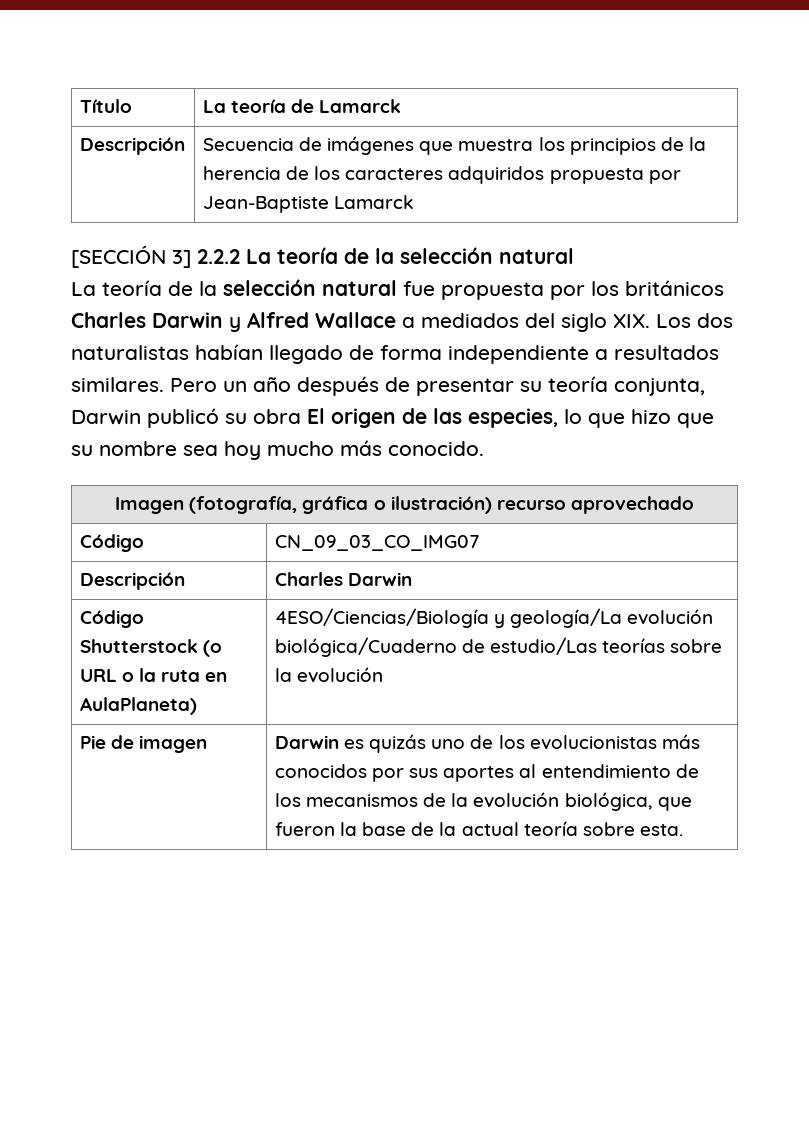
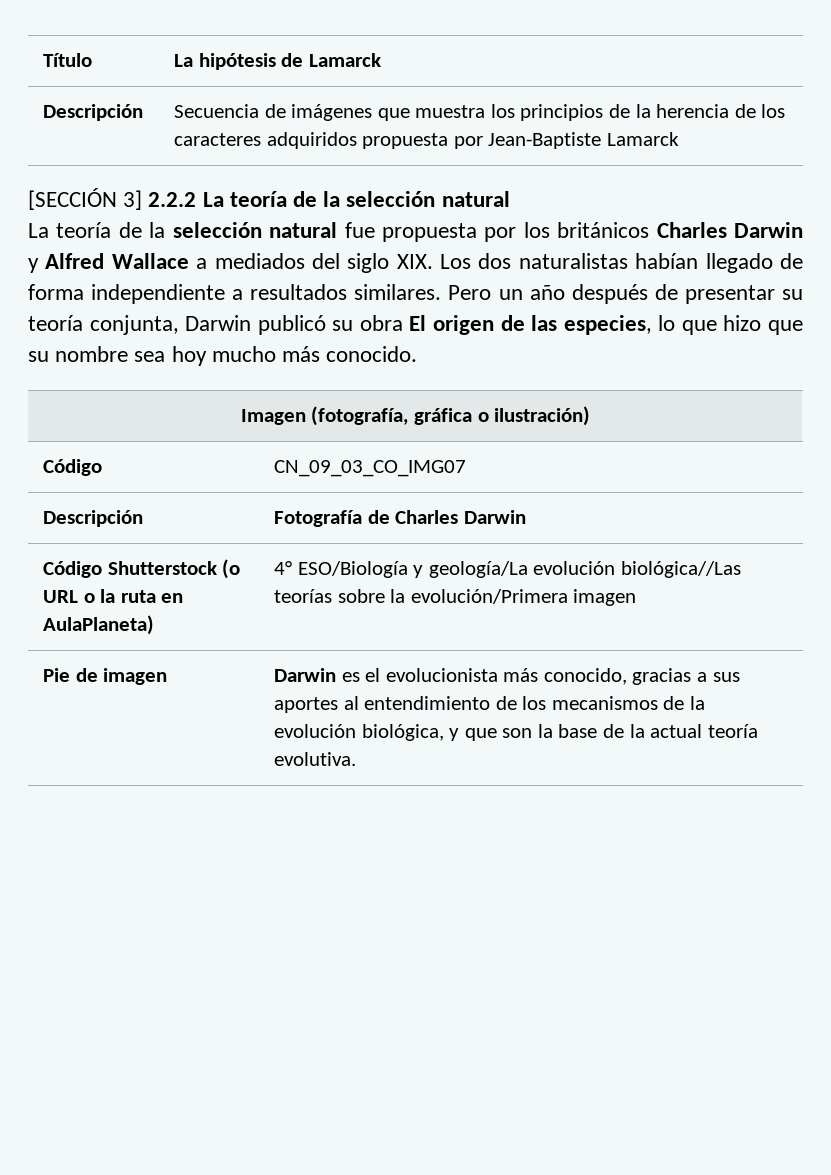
- Título | La teoría de Lamarck
+ Título | La hipótesis de Lamarck
- Imagen (fotografía, gráfica o ilustración) recurso aprovechado
+ Imagen (fotografía, gráfica o ilustración)
- Descripción | Charles Darwin
+ Descripción | Fotografía de Charles Darwin
- Código Shutterstock (o URL o la ruta en AulaPlaneta) | 4ESO/Ciencias/Biología y geología/La evolución biológica/Cuaderno de estudio/Las teorías sobre la evolución
+ Código Shutterstock (o URL o la ruta en AulaPlaneta) | 4° ESO/Biología y geología/La evolución biológica//Las teorías sobre la evolución/Primera imagen
- Pie de imagen | Darwin es quizás uno de los evolucionistas más conocidos por sus aportes al entendimiento de los mecanismos de la evolución biológica, que fueron la base de la actual teoría sobre esta.
+ Pie de imagen | Darwin es el evolucionista más conocido, gracias a sus aportes al entendimiento de los mecanismos de la evolución biológica, y que son la base de la actual teoría evolutiva.

